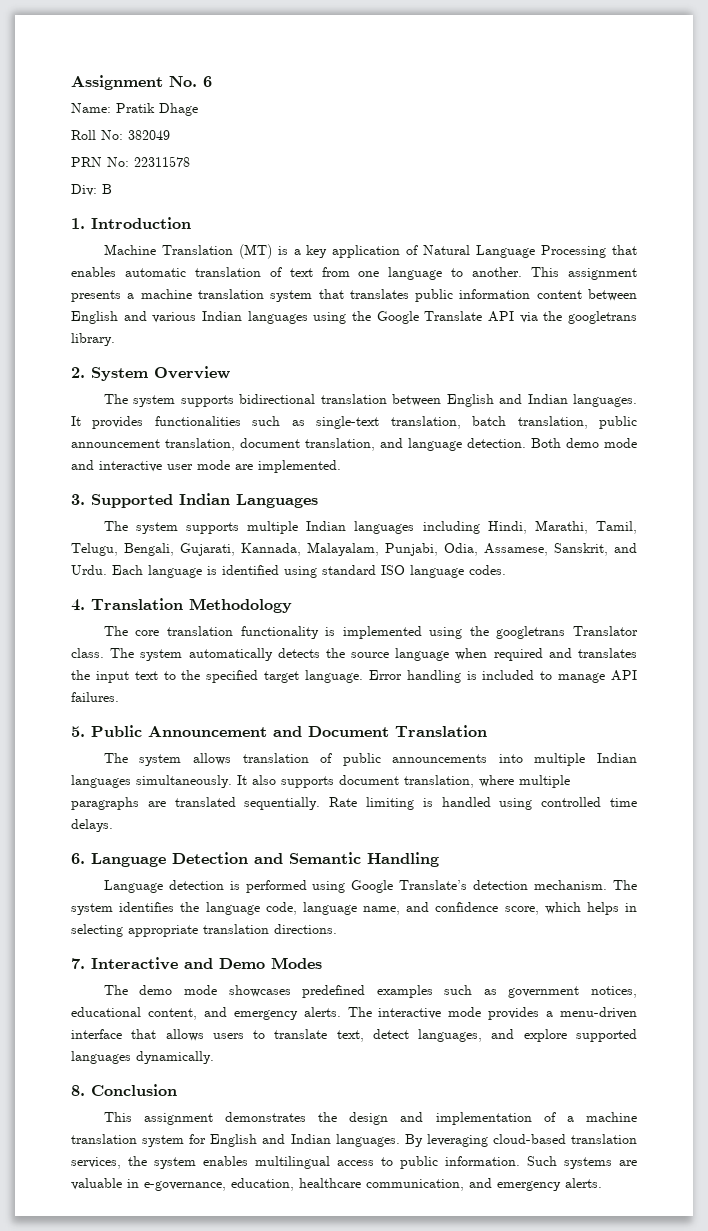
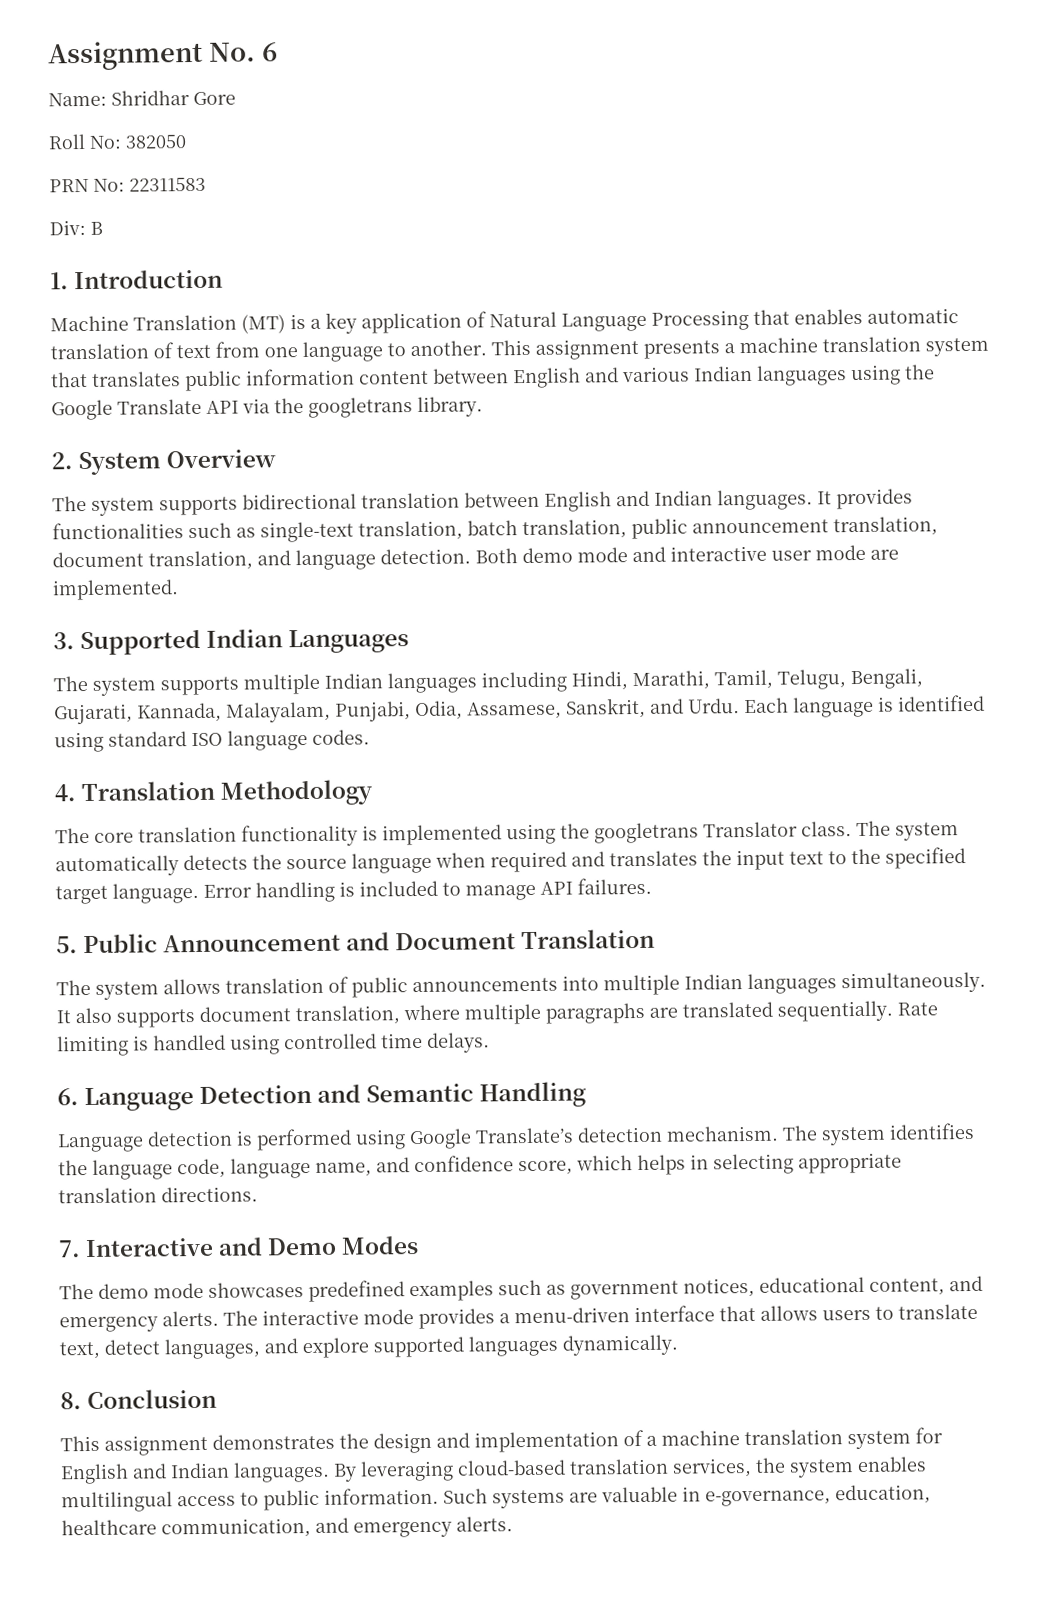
- Name: Pratik Dhage
+ Name: Shridhar Gore
- Roll No: 382049
+ Roll No: 382050
- PRN No: 22311578
+ PRN No: 22311583

